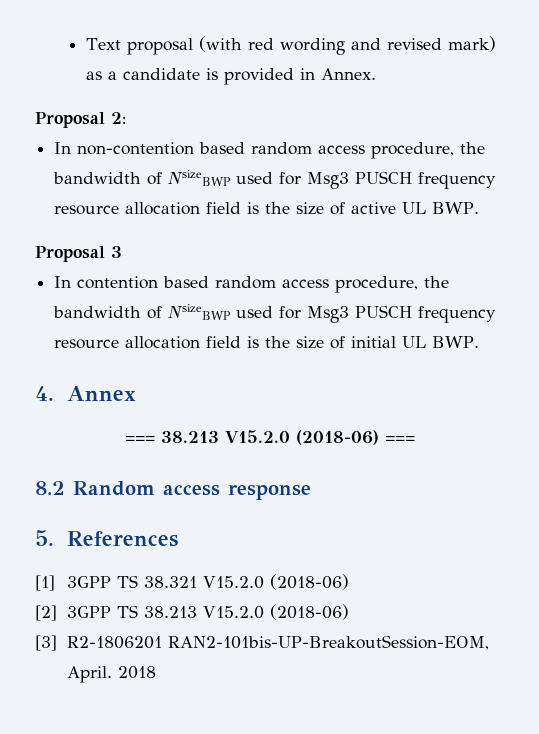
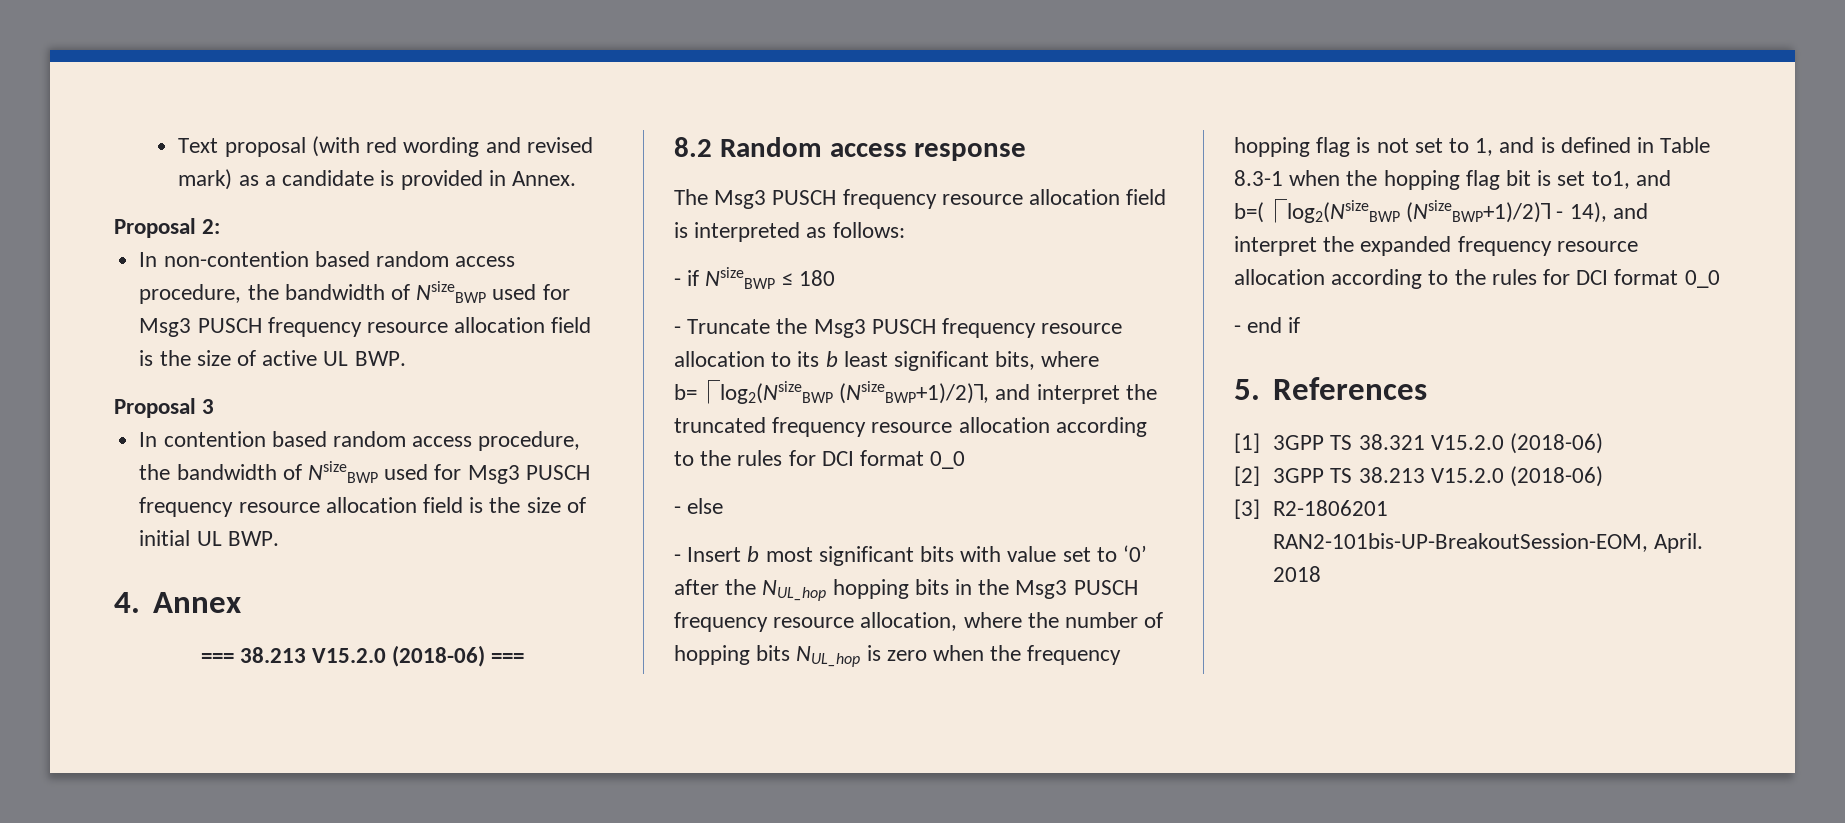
+ The Msg3 PUSCH frequency resource allocation field is interpreted as follows:
+ - if NsizeBWP ≤ 180
+ - Truncate the Msg3 PUSCH frequency resource allocation to its b least significant bits, where b=⎾log2(NsizeBWP (NsizeBWP+1)/2)˥, and interpret the truncated frequency resource allocation according to the rules for DCI format 0_0
+ - else
+ - Insert b most significant bits with value set to ‘0’ after the NUL_hop hopping bits in the Msg3 PUSCH frequency resource allocation, where the number of hopping bits NUL_hop is zero when the frequency hopping flag is not set to 1, and is defined in Table 8.3-1 when the hopping flag bit is set to1, and b=(⎾log2(NsizeBWP (NsizeBWP+1)/2)˥ - 14), and interpret the expanded frequency resource allocation according to the rules for DCI format 0_0
+ - end if

